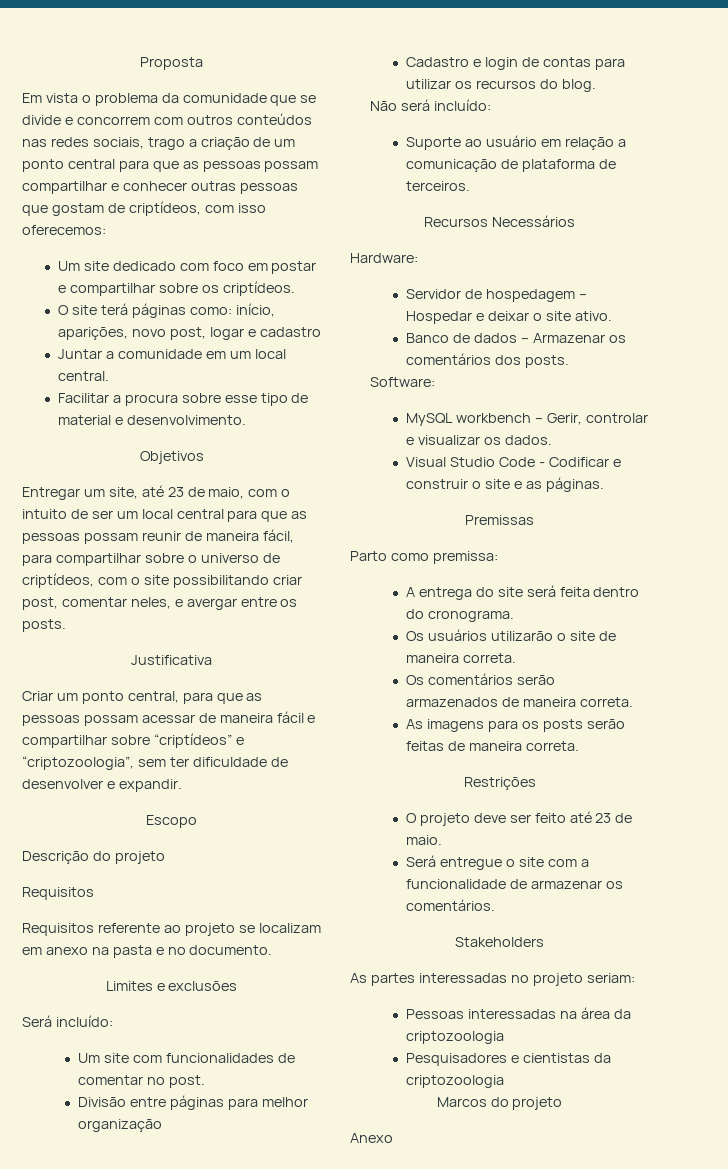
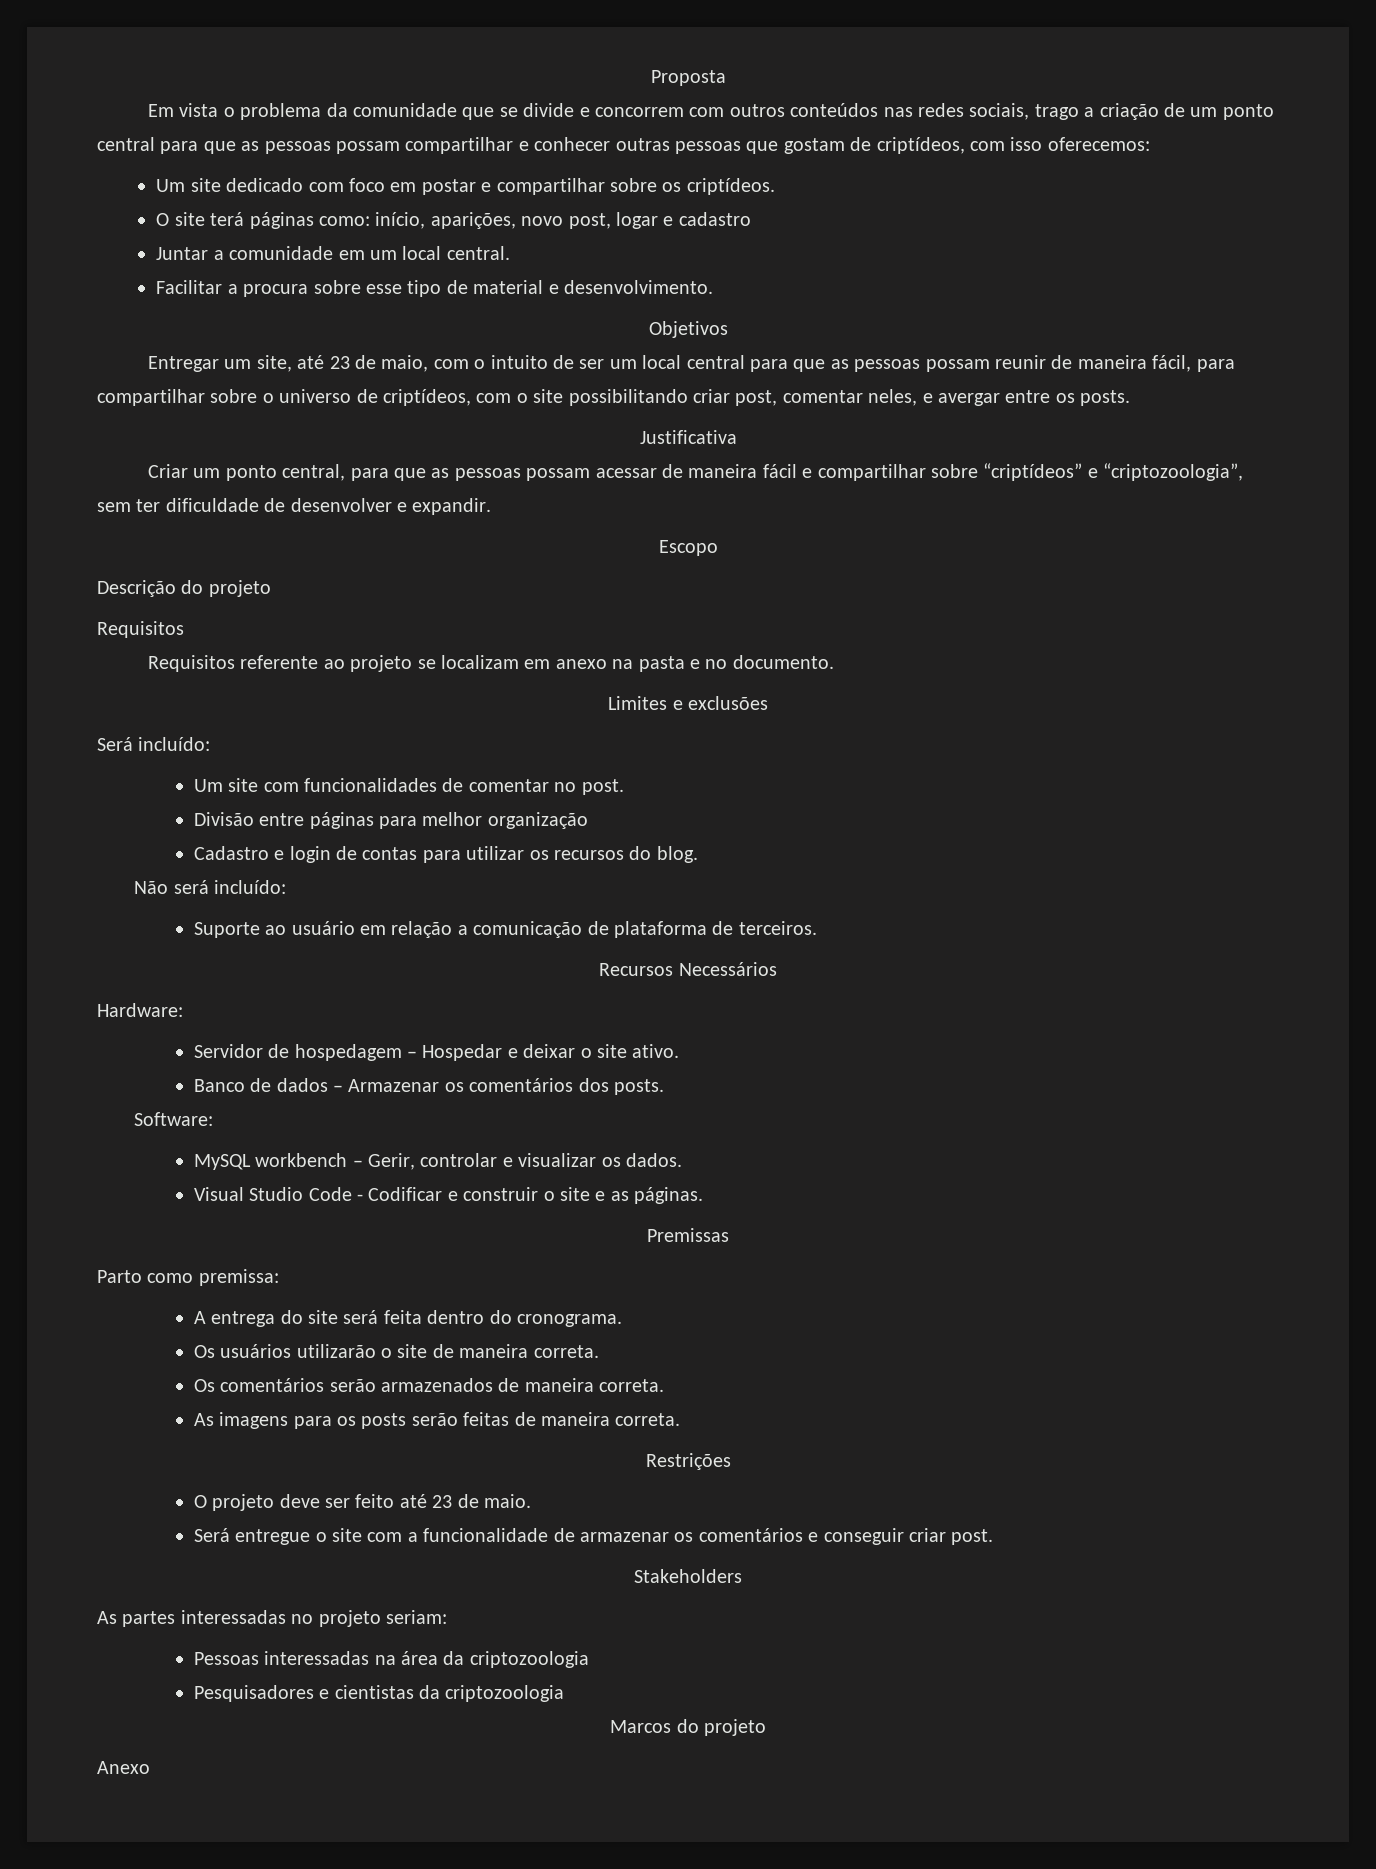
- Será entregue o site com a funcionalidade de armazenar os comentários.
+ Será entregue o site com a funcionalidade de armazenar os comentários e conseguir criar post.

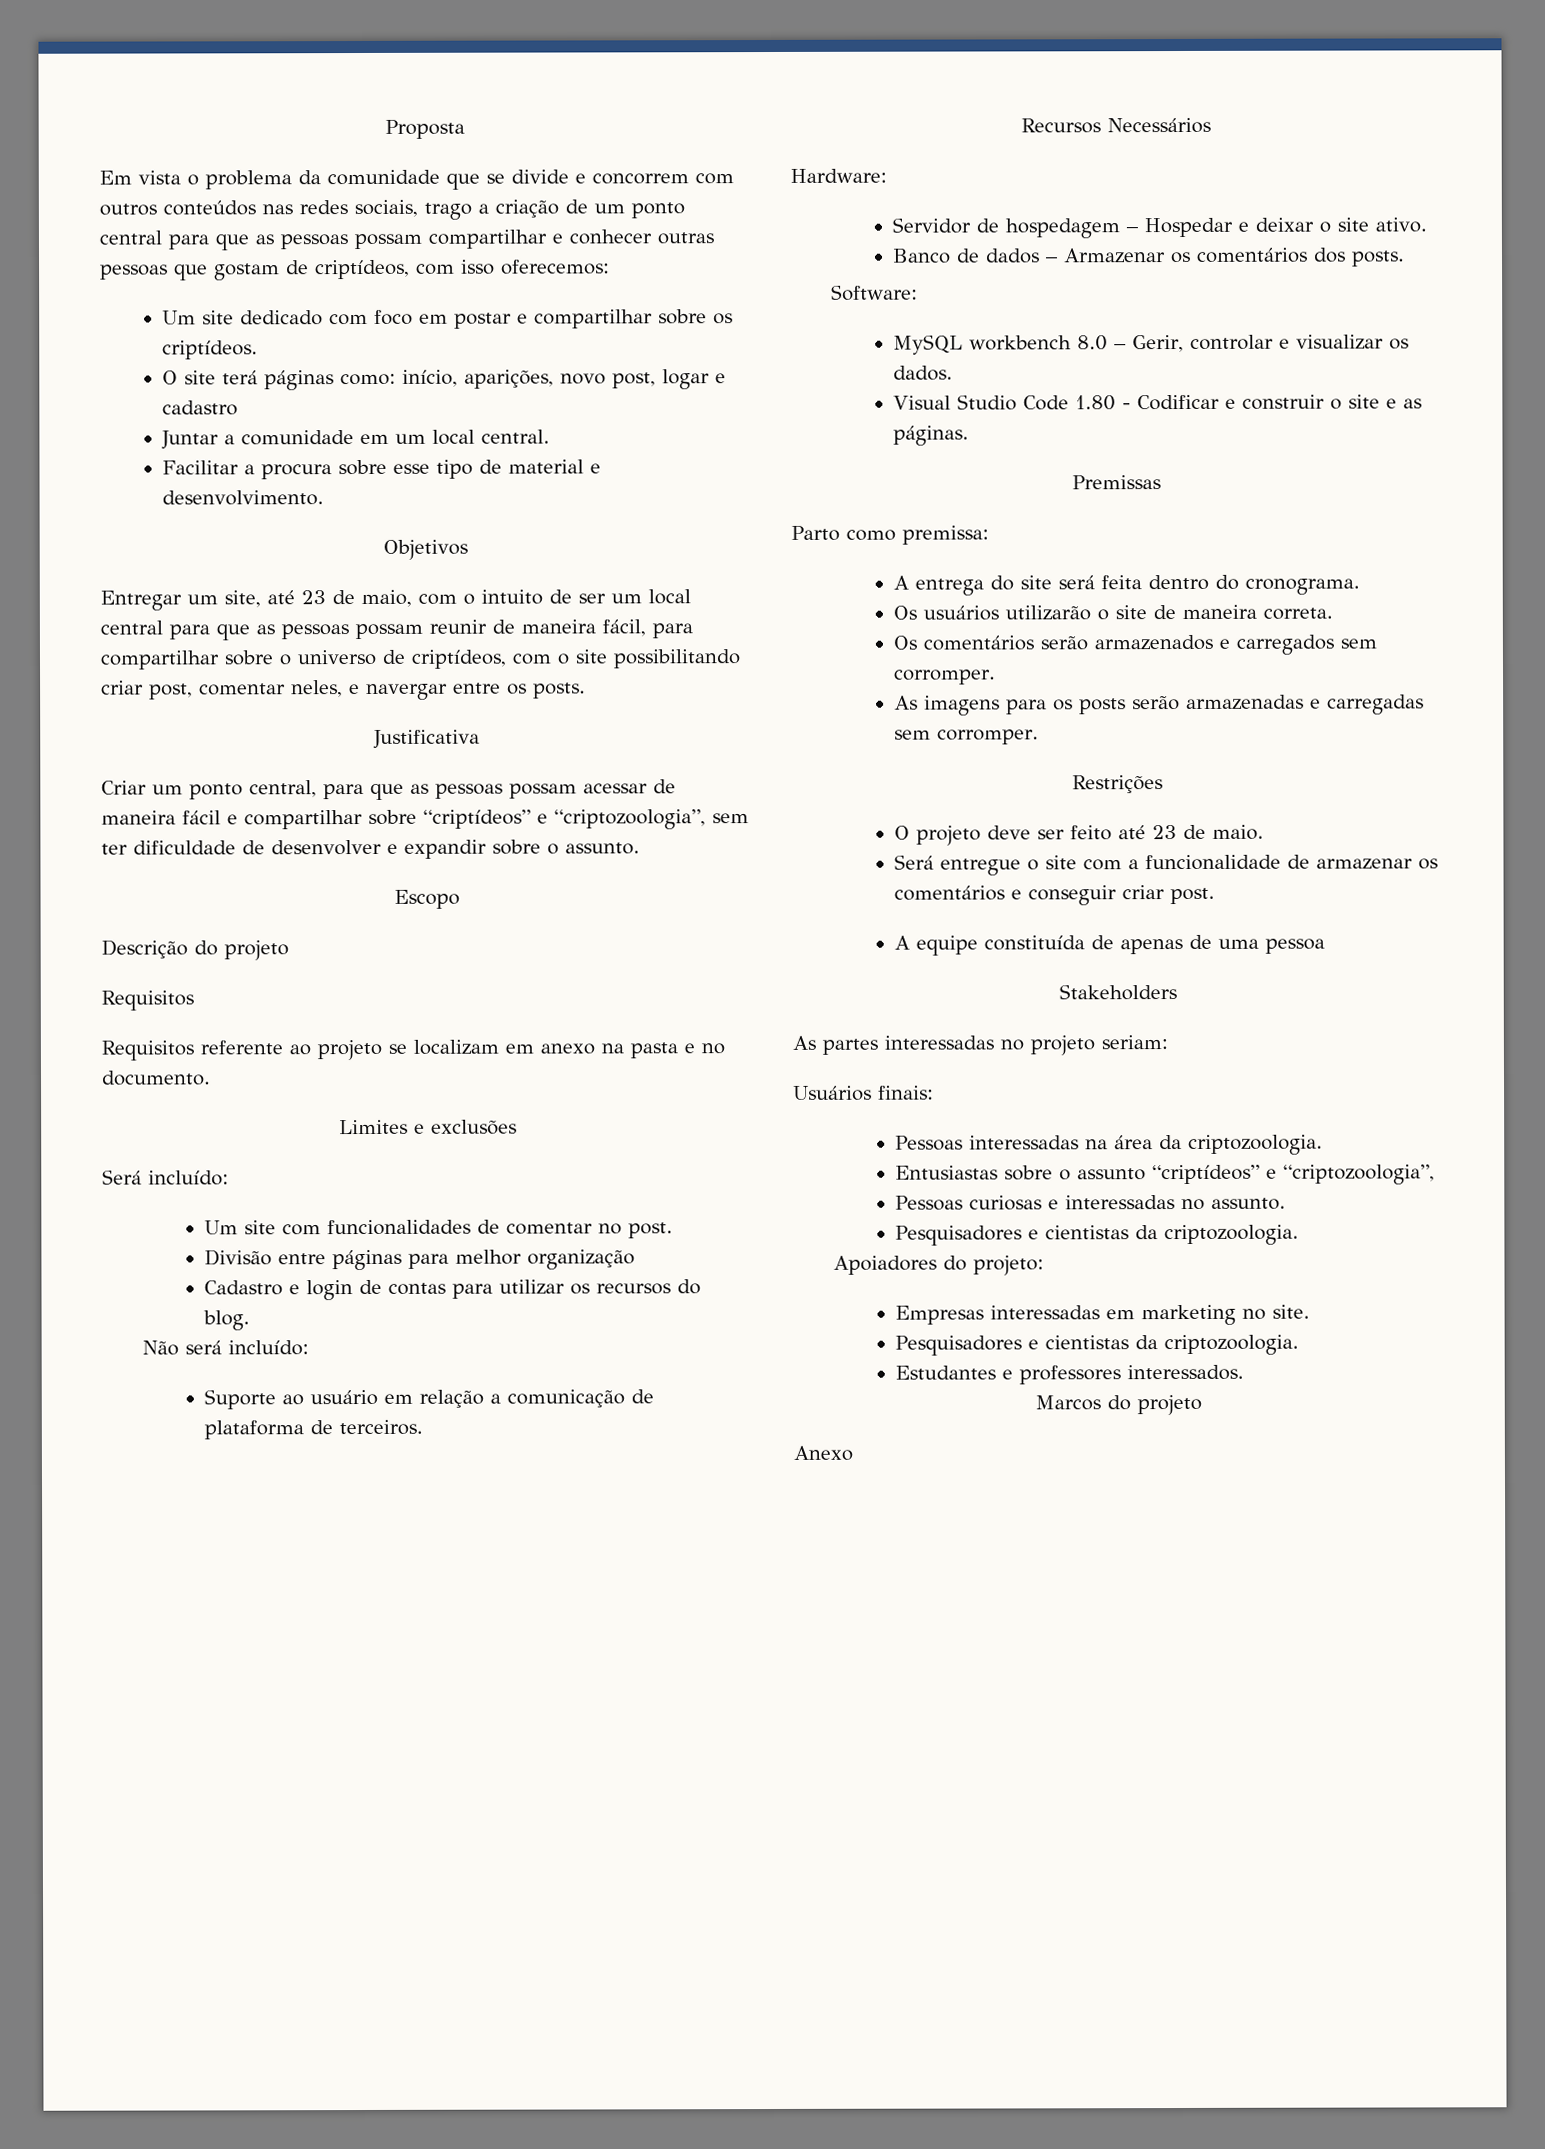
- Entregar um site, até 23 de maio, com o intuito de ser um local central para que as pessoas possam reunir de maneira fácil, para compartilhar sobre o universo de criptídeos, com o site possibilitando criar post, comentar neles, e avergar entre os posts.
+ Entregar um site, até 23 de maio, com o intuito de ser um local central para que as pessoas possam reunir de maneira fácil, para compartilhar sobre o universo de criptídeos, com o site possibilitando criar post, comentar neles, e navergar entre os posts.
- Criar um ponto central, para que as pessoas possam acessar de maneira fácil e compartilhar sobre “criptídeos” e “criptozoologia”, sem ter dificuldade de desenvolver e expandir.
+ Criar um ponto central, para que as pessoas possam acessar de maneira fácil e compartilhar sobre “criptídeos” e “criptozoologia”, sem ter dificuldade de desenvolver e expandir sobre o assunto.
- MySQL workbench – Gerir, controlar e visualizar os dados.
+ MySQL workbench 8.0 – Gerir, controlar e visualizar os dados.
- Visual Studio Code - Codificar e construir o site e as páginas.
+ Visual Studio Code 1.80 - Codificar e construir o site e as páginas.
- Os comentários serão armazenados de maneira correta.
+ Os comentários serão armazenados e carregados sem corromper.
- As imagens para os posts serão feitas de maneira correta.
+ As imagens para os posts serão armazenadas e carregadas sem corromper.
+ A equipe constituída de apenas de uma pessoa
+ Usuários finais:
- Pessoas interessadas na área da criptozoologia
- Pesquisadores e cientistas da criptozoologia
+ Pessoas interessadas na área da criptozoologia.
+ Entusiastas sobre o assunto “criptídeos” e “criptozoologia”,
+ Pessoas curiosas e interessadas no assunto.
+ Pesquisadores e cientistas da criptozoologia.
+ Apoiadores do projeto:
+ Empresas interessadas em marketing no site.
+ Pesquisadores e cientistas da criptozoologia.
+ Estudantes e professores interessados.

